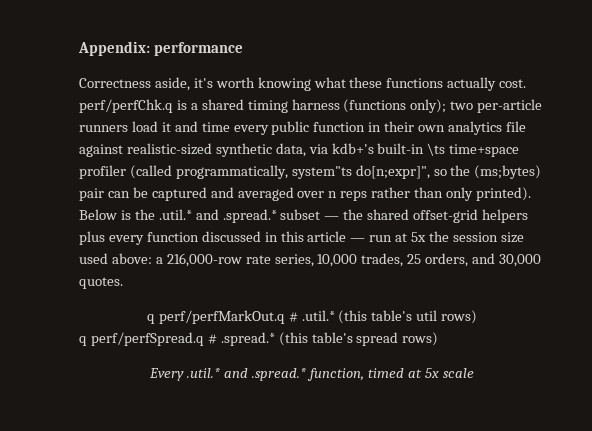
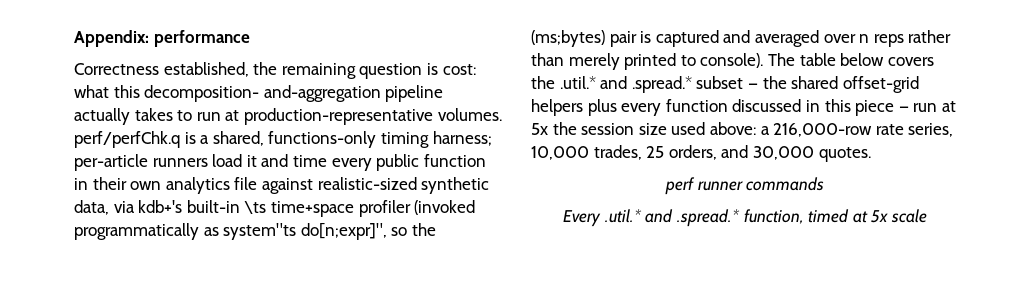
- Correctness aside, it's worth knowing what these functions actually cost. perf/perfChk.q is a shared timing harness (functions only); two per-article runners load it and time every public function in their own analytics file against realistic-sized synthetic data, via kdb+'s built-in \ts time+space profiler (called programmatically, system"ts do[n;expr]", so the (ms;bytes) pair can be captured and averaged over n reps rather than only printed). Below is the .util.* and .spread.* subset — the shared offset-grid helpers plus every function discussed in this article — run at 5x the session size used above:
+ Correctness established, the remaining question is cost: what this decomposition- and-aggregation pipeline actually takes to run at production-representative volumes. perf/perfChk.q is a shared, functions-only timing harness; per-article runners load it and time every public function in their own analytics file against realistic-sized synthetic data, via kdb+'s built-in \ts time+space profiler (invoked programmatically as system"ts do[n;expr]", so the (ms;bytes) pair is captured and averaged over n reps rather than merely printed to console). The table below covers the .util.* and .spread.* subset — the shared offset-grid helpers plus every function discussed in this piece — run at 5x the session size used above:
- q perf/perfMarkOut.q # .util.* (this table's util rows)
- q perf/perfSpread.q # .spread.* (this table's spread rows)
+ perf runner commands

